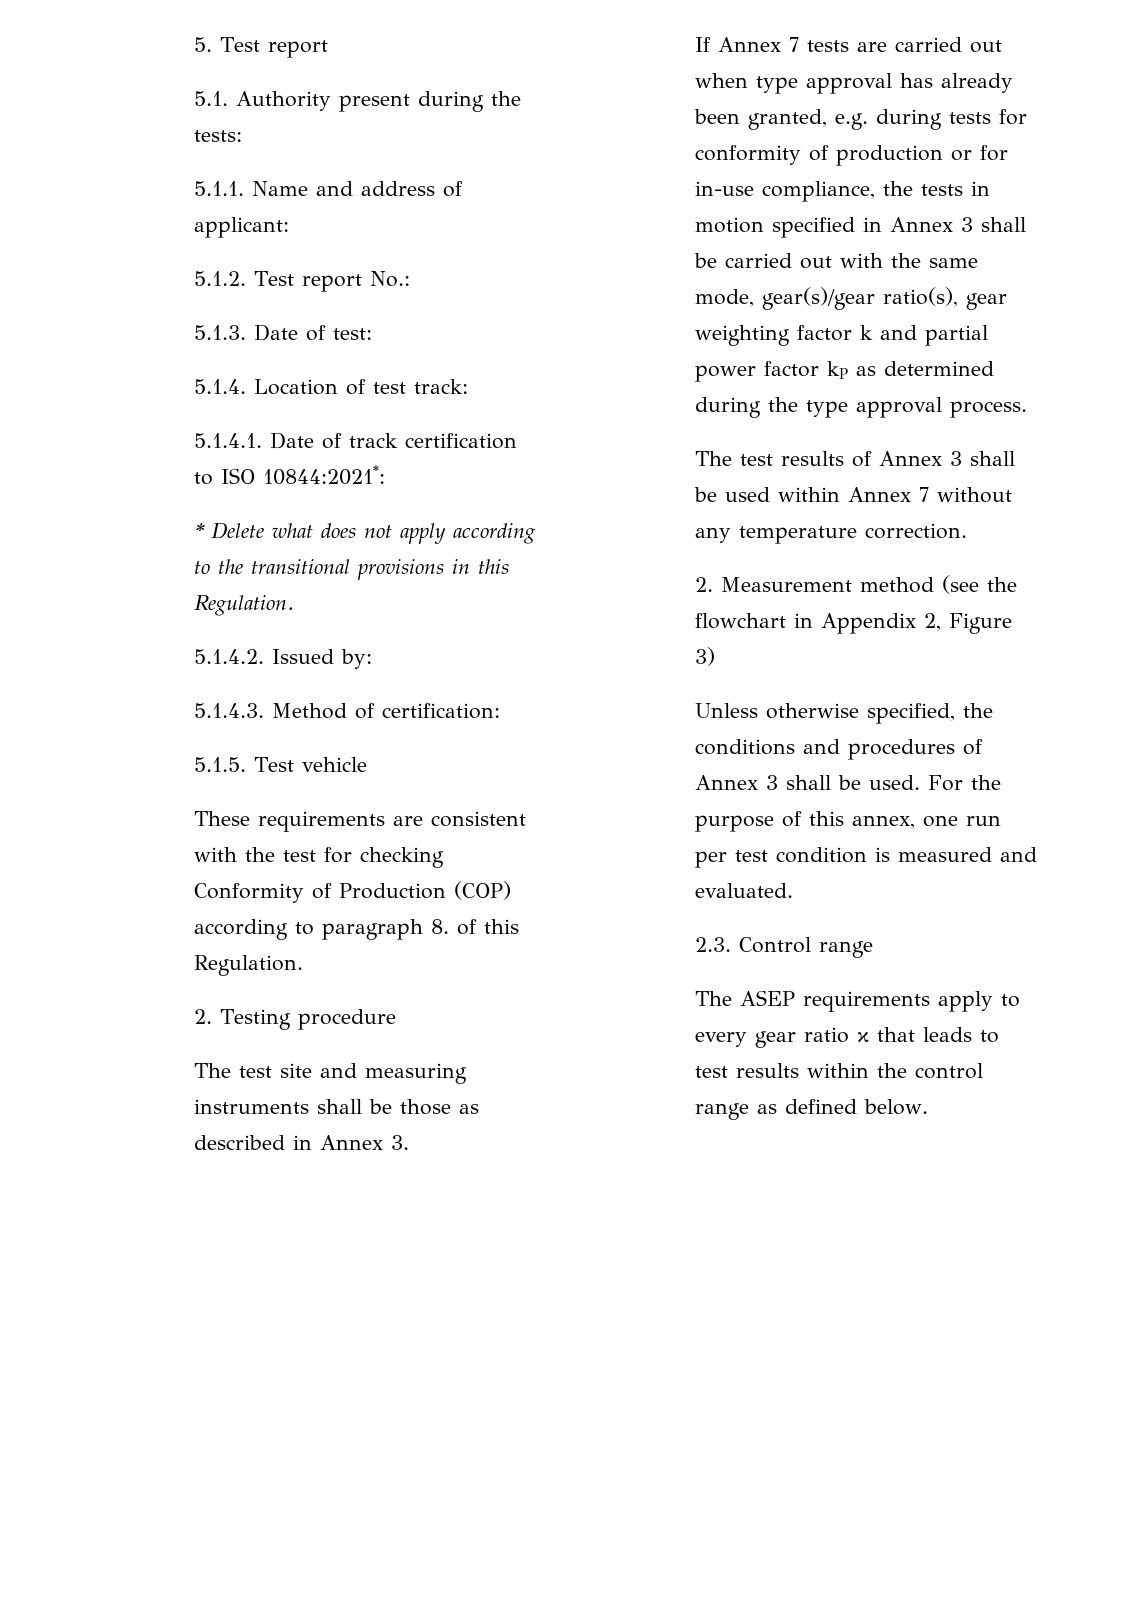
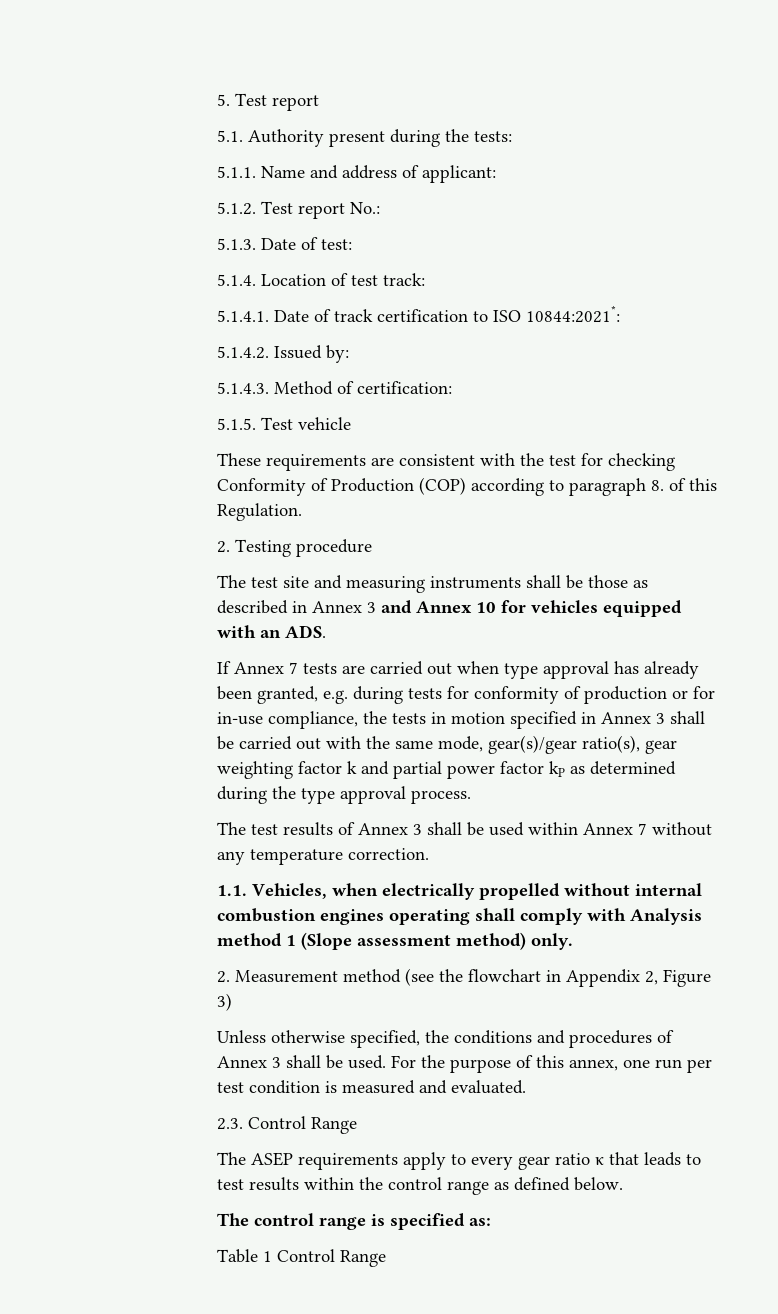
- * Delete what does not apply according to the transitional provisions in this Regulation.
- The test site and measuring instruments shall be those as described in Annex 3.
+ The test site and measuring instruments shall be those as described in Annex 3 and Annex 10 for vehicles equipped with an ADS.
+ 1.1. Vehicles, when electrically propelled without internal combustion engines operating shall comply with Analysis method 1 (Slope assessment method) only.
- 2.3. Control range
+ 2.3. Control Range
+ The control range is specified as:
+ Table 1 Control Range

